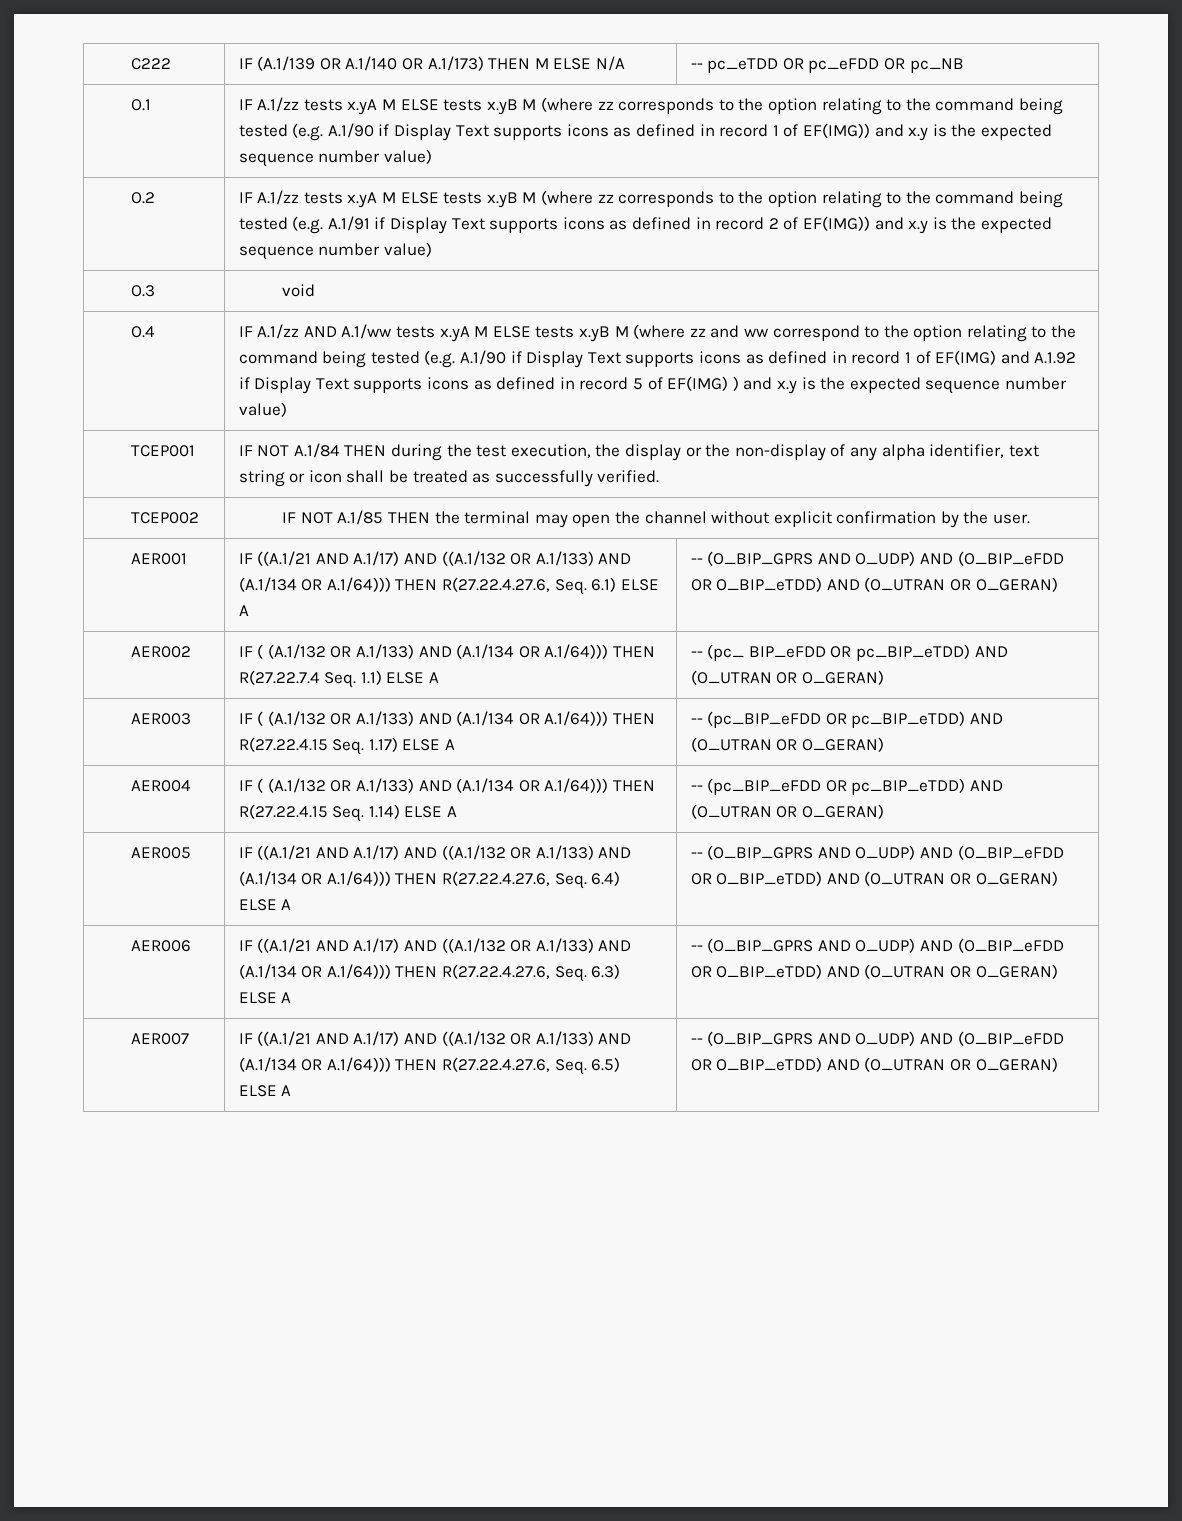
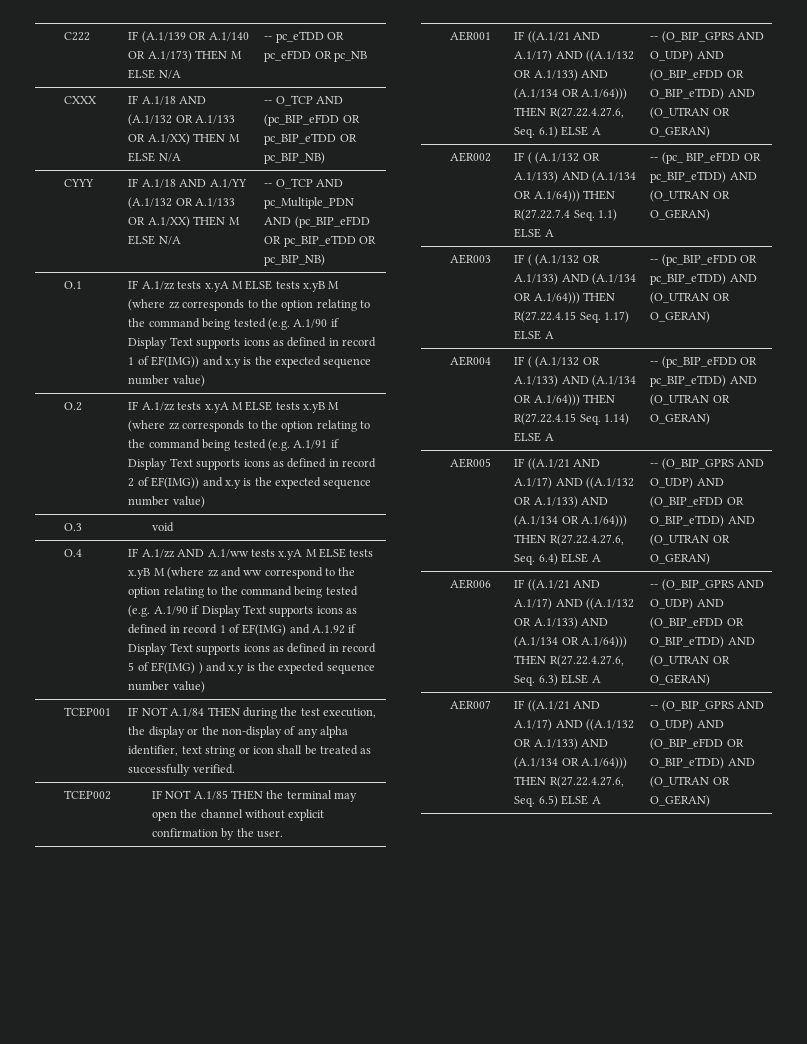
+ CXXX | IF A.1/18 AND (A.1/132 OR A.1/133 OR A.1/XX) THEN M ELSE N/A | -- O_TCP AND (pc_BIP_eFDD OR pc_BIP_eTDD OR pc_BIP_NB)
+ CYYY | IF A.1/18 AND A.1/YY (A.1/132 OR A.1/133 OR A.1/XX) THEN M ELSE N/A | -- O_TCP AND pc_Multiple_PDN AND (pc_BIP_eFDD OR pc_BIP_eTDD OR pc_BIP_NB)

